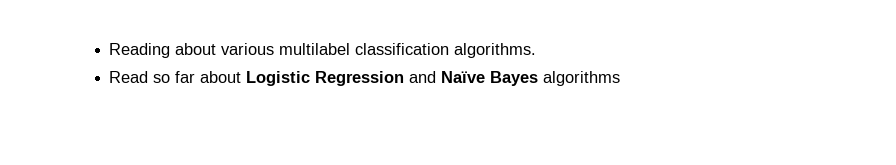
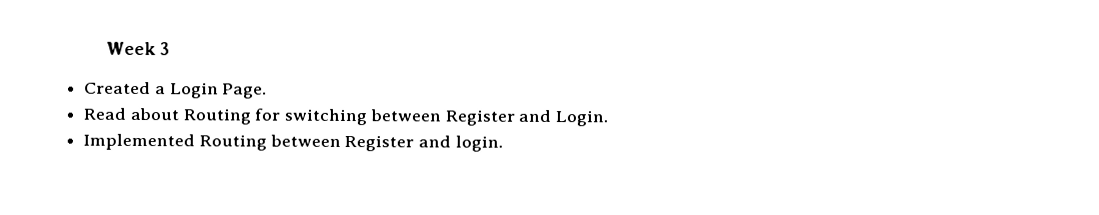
- Reading about various multilabel classification algorithms.
- Read so far about Logistic Regression and Naïve Bayes algorithms
+ Week 3
+ Created a Login Page.
+ Read about Routing for switching between Register and Login.
+ Implemented Routing between Register and login.

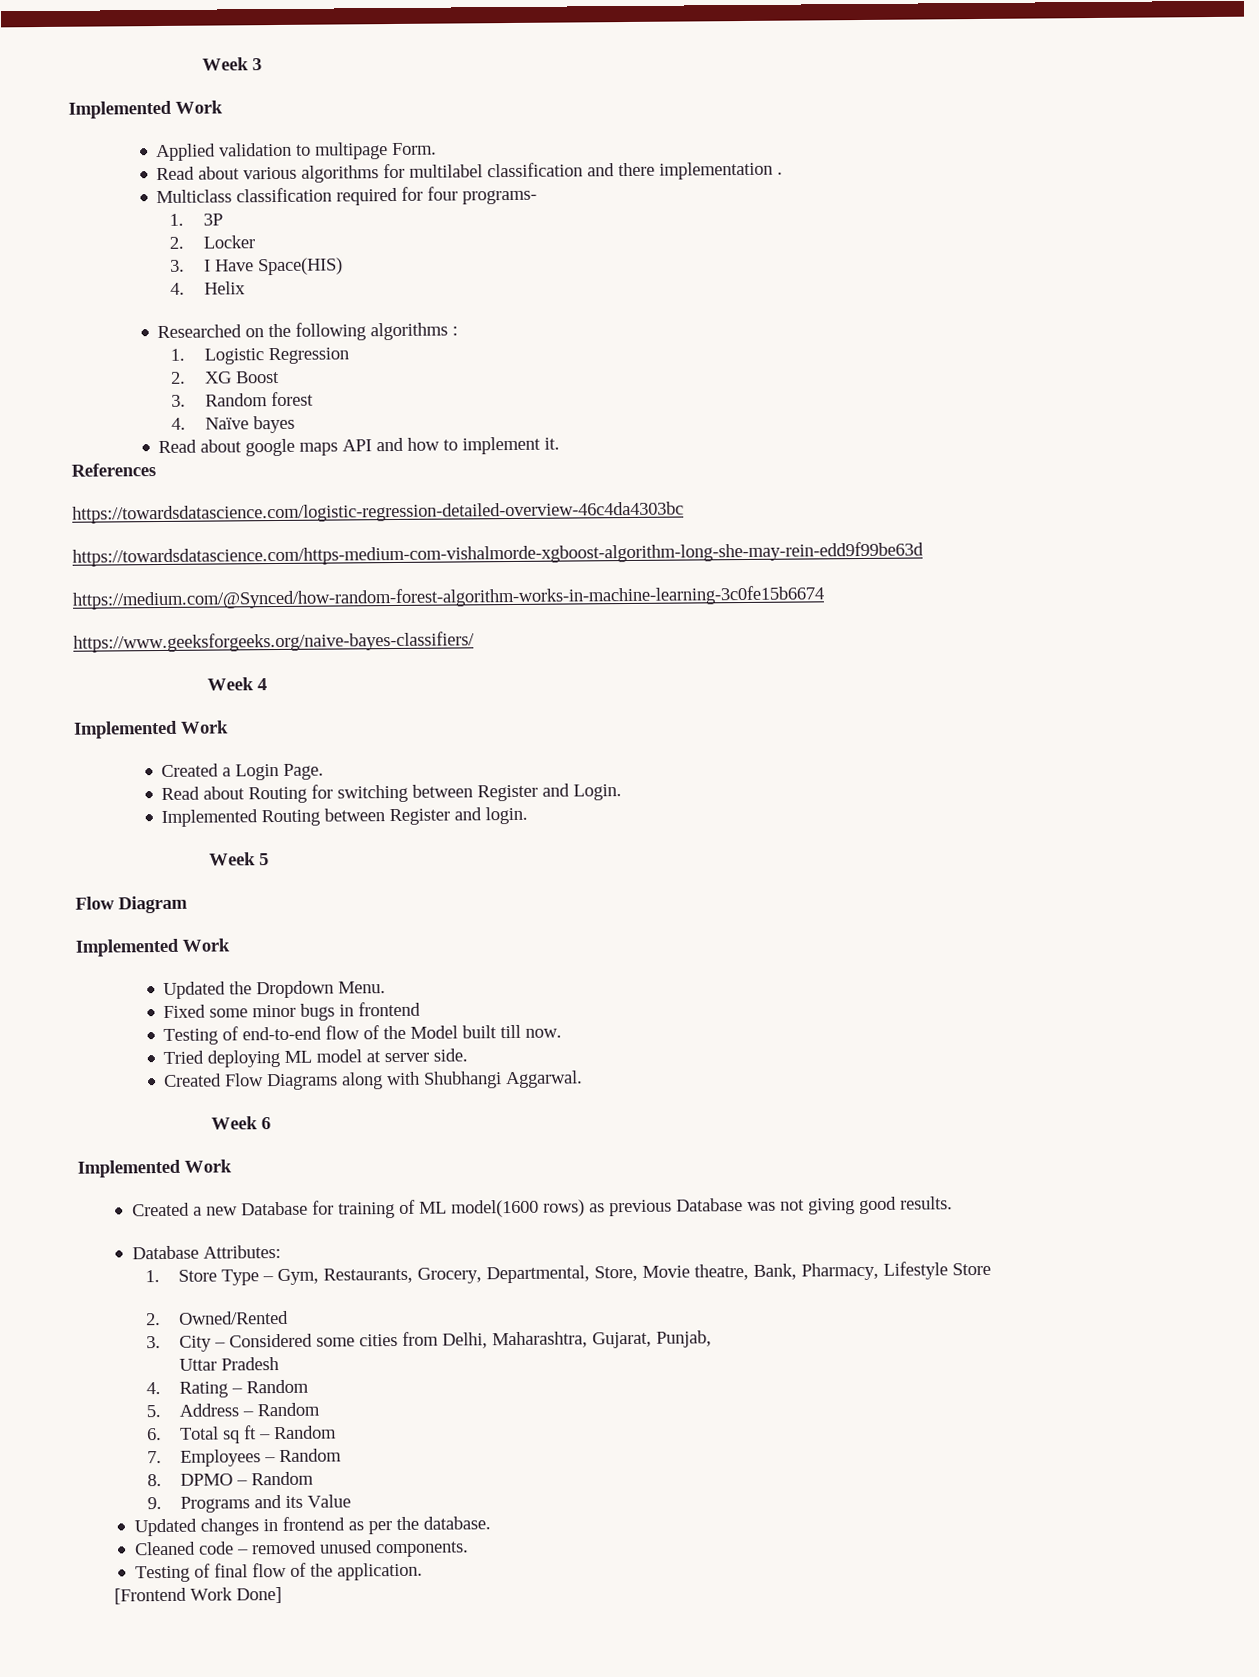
  Week 3
+ Implemented Work
+ Applied validation to multipage Form.
+ Read about various algorithms for multilabel classification and there implementation .
+ Multiclass classification required for four programs-
+ 1. 3P
+ 2. Locker
+ 3. I Have Space(HIS)
+ 4. Helix
+ Researched on the following algorithms :
+ 1. Logistic Regression
+ 2. XG Boost
+ 3. Random forest
+ 4. Naïve bayes
+ Read about google maps API and how to implement it.
+ References
+ https://towardsdatascience.com/logistic-regression-detailed-overview-46c4da4303bc
+ https://towardsdatascience.com/https-medium-com-vishalmorde-xgboost-algorithm-long-she-may-rein-edd9f99be63d
+ https://medium.com/@Synced/how-random-forest-algorithm-works-in-machine-learning-3c0fe15b6674
+ https://www.geeksforgeeks.org/naive-bayes-classifiers/
+ Week 4
+ Implemented Work
+ Week 5
+ Flow Diagram
+ Implemented Work
+ Updated the Dropdown Menu.
+ Fixed some minor bugs in frontend
+ Testing of end-to-end flow of the Model built till now.
+ Tried deploying ML model at server side.
+ Created Flow Diagrams along with Shubhangi Aggarwal.
+ Week 6
+ Implemented Work
+ Created a new Database for training of ML model(1600 rows) as previous Database was not giving good results.
+ Database Attributes:
+ 1. Store Type – Gym, Restaurants, Grocery, Departmental, Store, Movie theatre, Bank, Pharmacy, Lifestyle Store
+ 2. Owned/Rented
+ 3. City – Considered some cities from Delhi, Maharashtra, Gujarat, Punjab,
+ Uttar Pradesh
+ 4. Rating – Random
+ 5. Address – Random
+ 6. Total sq ft – Random
+ 7. Employees – Random
+ 8. DPMO – Random
+ 9. Programs and its Value
+ Updated changes in frontend as per the database.
+ Cleaned code – removed unused components.
+ Testing of final flow of the application.
+ [Frontend Work Done]

